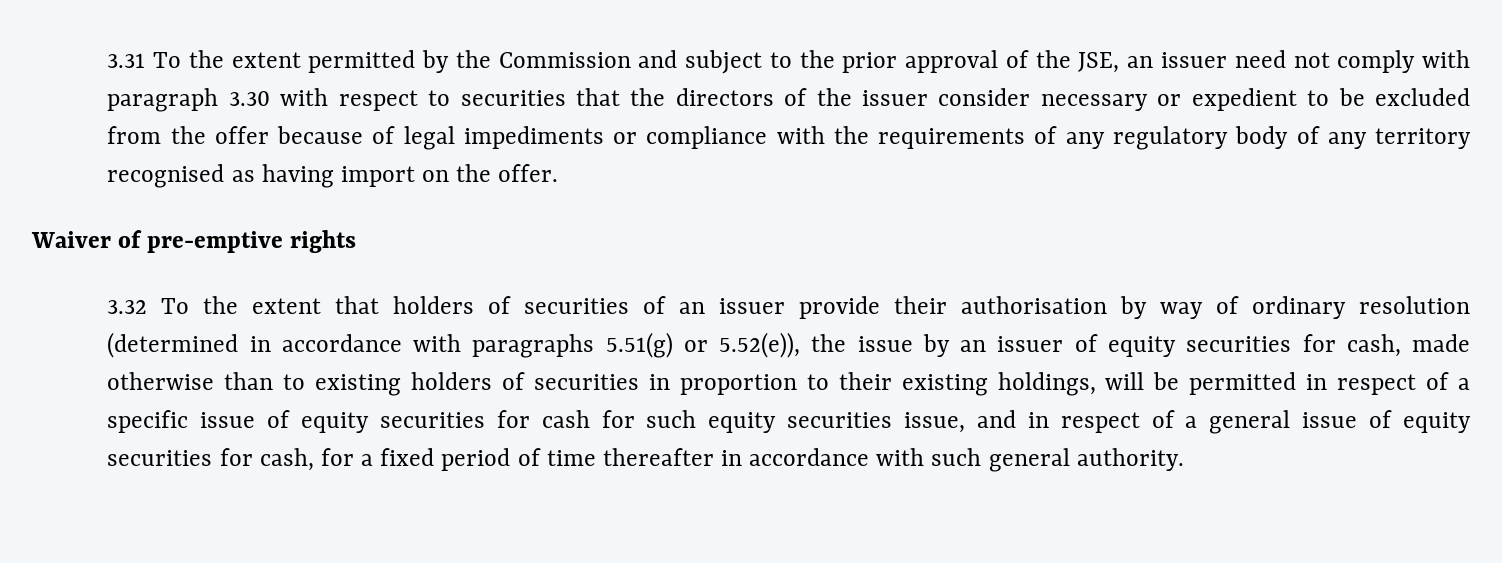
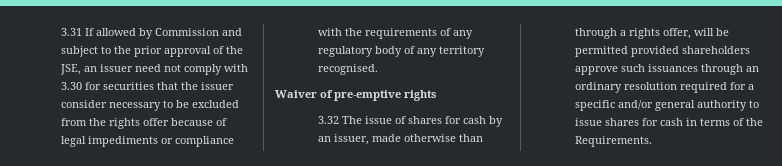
- 3.31 To the extent permitted by the Commission and subject to the prior approval of the JSE, an issuer need not comply with paragraph 3.30 with respect to securities that the directors of the issuer consider necessary or expedient to be excluded from the offer because of legal impediments or compliance with the requirements of any regulatory body of any territory recognised as having import on the offer.
+ 3.31 If allowed by Commission and subject to the prior approval of the JSE, an issuer need not comply with 3.30 for securities that the issuer consider necessary to be excluded from the rights offer because of legal impediments or compliance with the requirements of any regulatory body of any territory recognised.
- 3.32 To the extent that holders of securities of an issuer provide their authorisation by way of ordinary resolution (determined in accordance with paragraphs 5.51(g) or 5.52(e)), the issue by an issuer of equity securities for cash, made otherwise than to existing holders of securities in proportion to their existing holdings, will be permitted in respect of a specific issue of equity securities for cash for such equity securities issue, and in respect of a general issue of equity securities for cash, for a fixed period of time thereafter in accordance with such general authority.
+ 3.32 The issue of shares for cash by an issuer, made otherwise than through a rights offer, will be permitted provided shareholders approve such issuances through an ordinary resolution required for a specific and/or general authority to issue shares for cash in terms of the Requirements.

